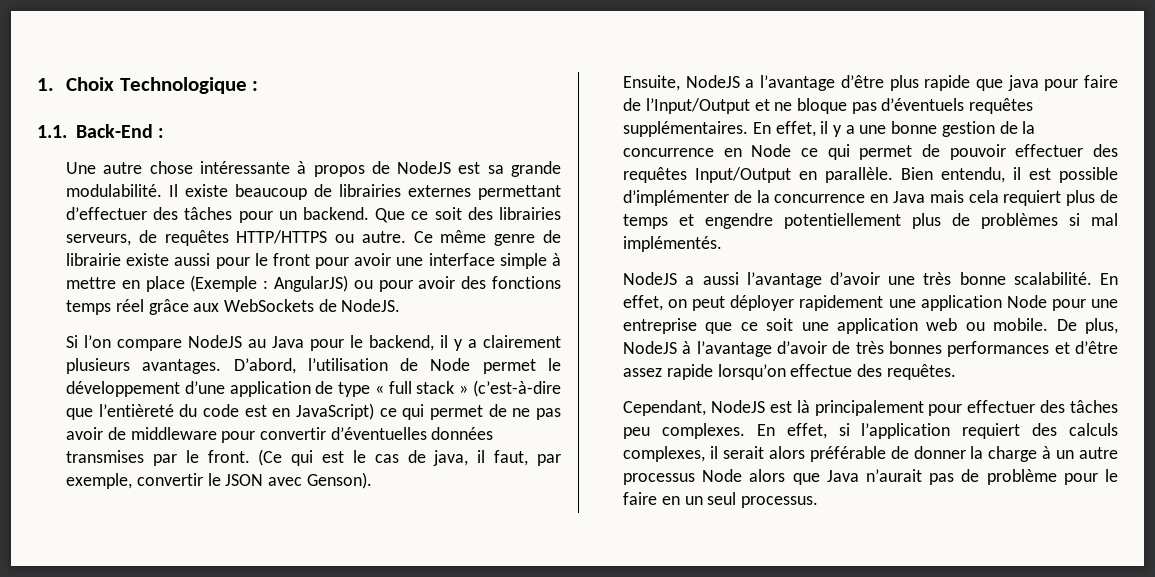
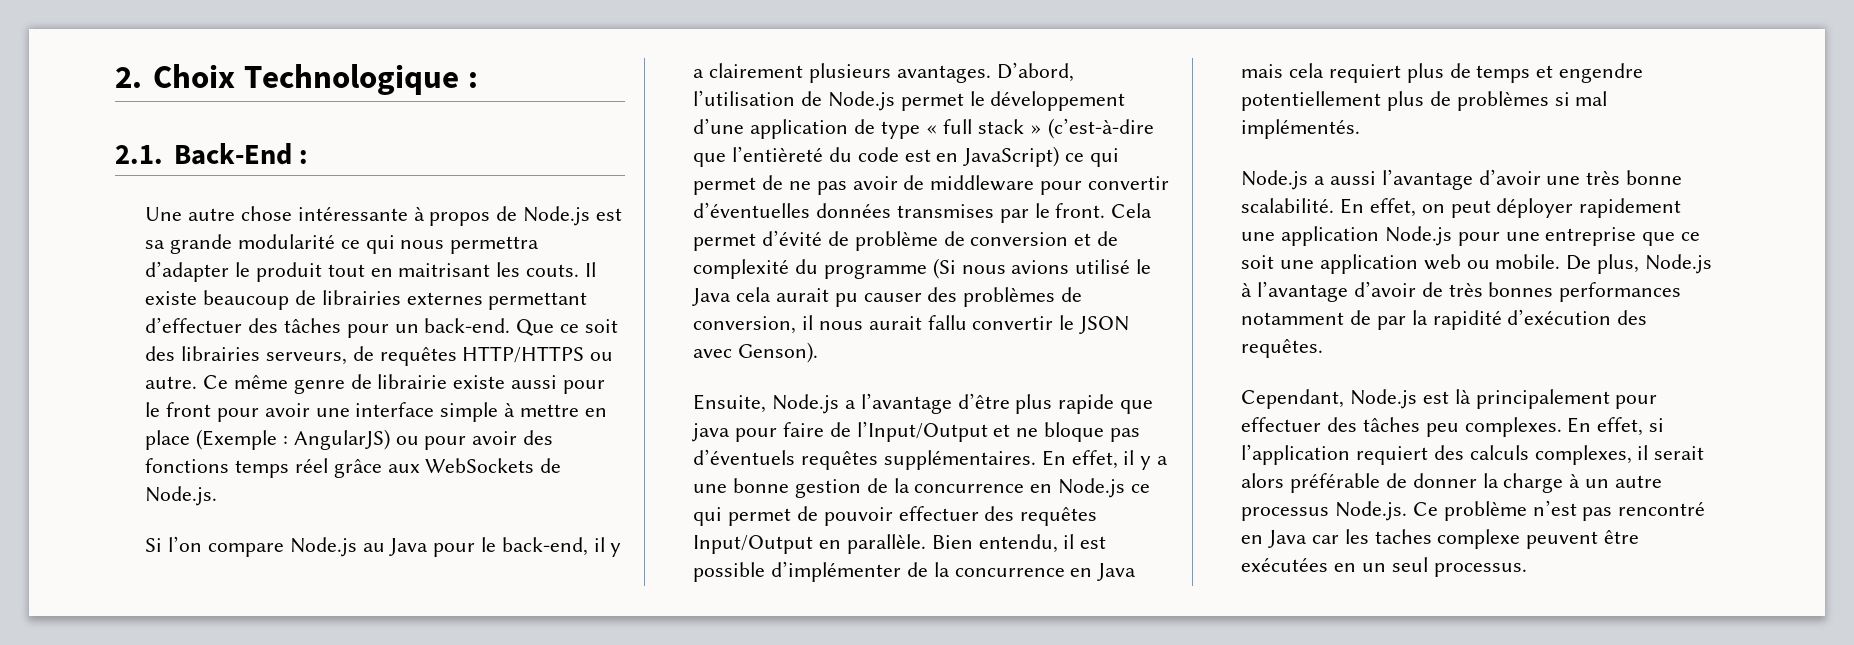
- 1. Choix Technologique :
+ 2. Choix Technologique :
- 1.1. Back-End :
+ 2.1. Back-End :
- Une autre chose intéressante à propos de NodeJS est sa grande modulabilité.
+ Une autre chose intéressante à propos de Node.js est sa grande modularité ce qui nous permettra d’adapter le produit tout en maitrisant les couts.
- Il existe beaucoup de librairies externes permettant d’effectuer des tâches pour un backend.
+ Il existe beaucoup de librairies externes permettant d’effectuer des tâches pour un back-end.
- Ce même genre de librairie existe aussi pour le front pour avoir une interface simple à mettre en place (Exemple : AngularJS) ou pour avoir des fonctions temps réel grâce aux WebSockets de NodeJS.
+ Ce même genre de librairie existe aussi pour le front pour avoir une interface simple à mettre en place (Exemple : AngularJS) ou pour avoir des fonctions temps réel grâce aux WebSockets de Node.js.
- Si l’on compare NodeJS au Java pour le backend, il y a clairement plusieurs avantages.
+ Si l’on compare Node.js au Java pour le back-end, il y a clairement plusieurs avantages.
- D’abord, l’utilisation de Node permet le développement d’une application de type « full stack » (c’est-à-dire que l’entièreté du code est en JavaScript) ce qui permet de ne pas avoir de middleware pour convertir d’éventuelles données transmises par le front.
+ D’abord, l’utilisation de Node.js permet le développement d’une application de type « full stack » (c’est-à-dire que l’entièreté du code est en JavaScript) ce qui permet de ne pas avoir de middleware pour convertir d’éventuelles données transmises par le front.
- (Ce qui est le cas de java, il faut, par exemple, convertir le JSON avec Genson).
+ Cela permet d’évité de problème de conversion et de complexité du programme (Si nous avions utilisé le Java cela aurait pu causer des problèmes de conversion, il nous aurait fallu convertir le JSON avec Genson).
- Ensuite, NodeJS a l’avantage d’être plus rapide que java pour faire de l’Input/Output et ne bloque pas d’éventuels requêtes supplémentaires.
+ Ensuite, Node.js a l’avantage d’être plus rapide que java pour faire de l’Input/Output et ne bloque pas d’éventuels requêtes supplémentaires.
- En effet, il y a une bonne gestion de la concurrence en Node ce qui permet de pouvoir effectuer des requêtes Input/Output en parallèle.
+ En effet, il y a une bonne gestion de la concurrence en Node.js ce qui permet de pouvoir effectuer des requêtes Input/Output en parallèle.
- NodeJS a aussi l’avantage d’avoir une très bonne scalabilité.
+ Node.js a aussi l’avantage d’avoir une très bonne scalabilité.
- En effet, on peut déployer rapidement une application Node pour une entreprise que ce soit une application web ou mobile.
+ En effet, on peut déployer rapidement une application Node.js pour une entreprise que ce soit une application web ou mobile.
- De plus, NodeJS à l’avantage d’avoir de très bonnes performances et d’être assez rapide lorsqu’on effectue des requêtes.
+ De plus, Node.js à l’avantage d’avoir de très bonnes performances notamment de par la rapidité d’exécution des requêtes.
- Cependant, NodeJS est là principalement pour effectuer des tâches peu complexes.
+ Cependant, Node.js est là principalement pour effectuer des tâches peu complexes.
- En effet, si l’application requiert des calculs complexes, il serait alors préférable de donner la charge à un autre processus Node alors que Java n’aurait pas de problème pour le faire en un seul processus.
+ En effet, si l’application requiert des calculs complexes, il serait alors préférable de donner la charge à un autre processus Node.js. Ce problème n’est pas rencontré en Java car les taches complexe peuvent être exécutées en un seul processus.

